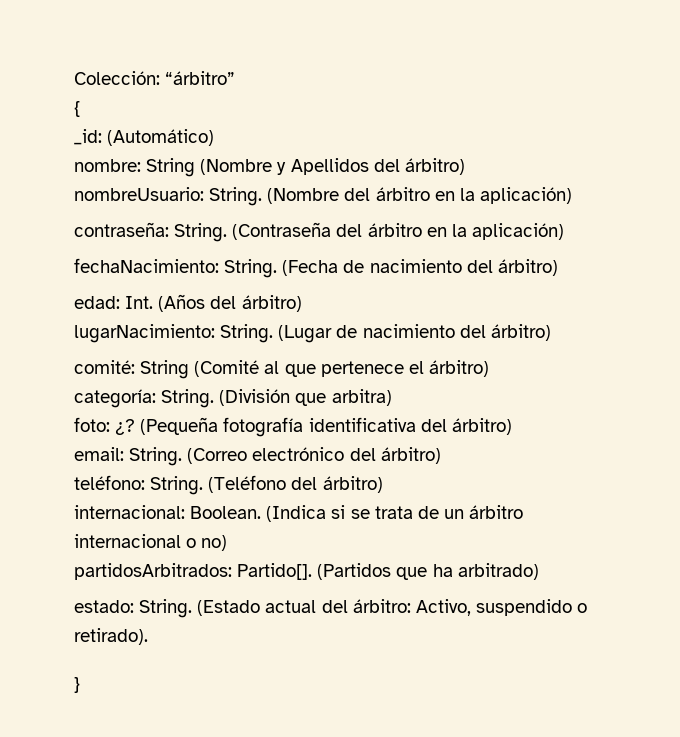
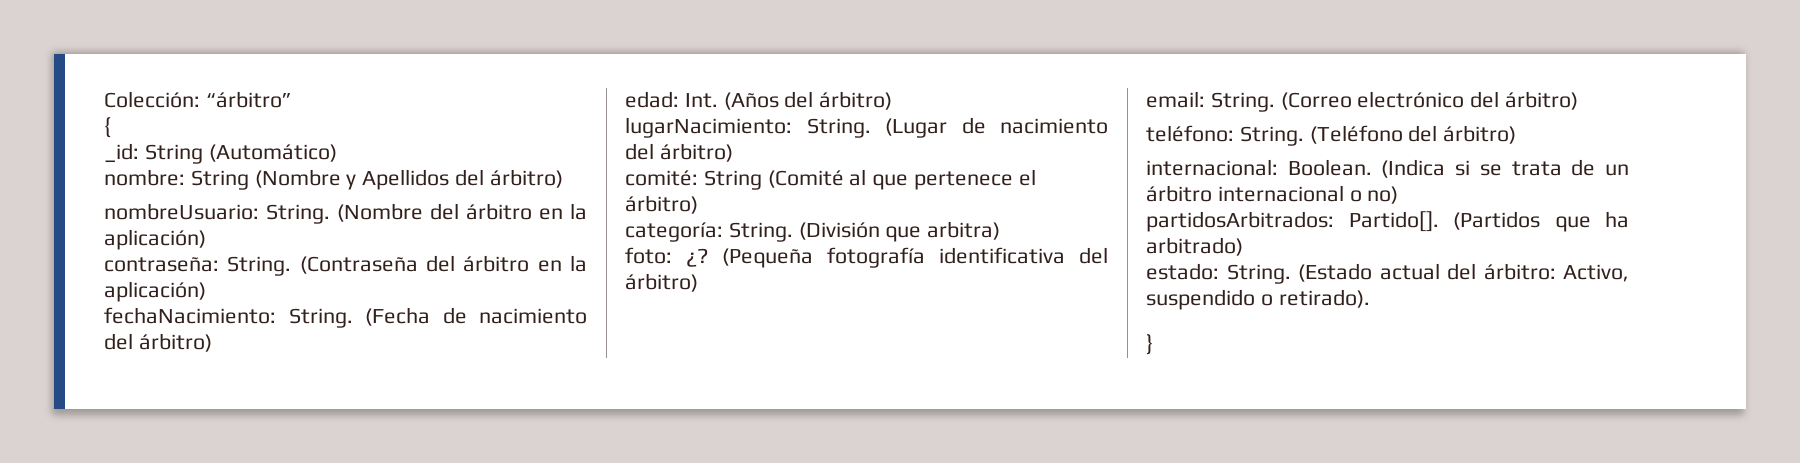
- _id: (Automático)
+ _id: String (Automático)

